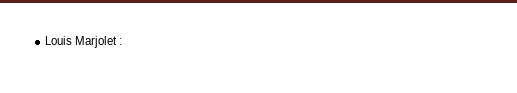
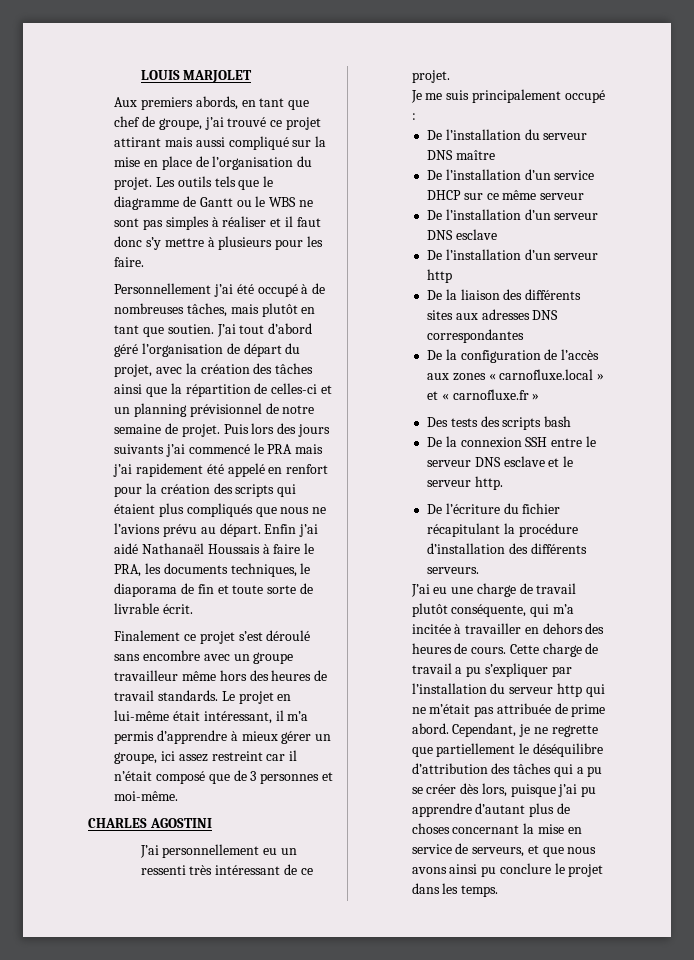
- Louis Marjolet :
+ LOUIS MARJOLET
+ Aux premiers abords, en tant que chef de groupe, j’ai trouvé ce projet attirant mais aussi compliqué sur la mise en place de l’organisation du projet. Les outils tels que le diagramme de Gantt ou le WBS ne sont pas simples à réaliser et il faut donc s’y mettre à plusieurs pour les faire.
+ Personnellement j’ai été occupé à de nombreuses tâches, mais plutôt en tant que soutien. J’ai tout d’abord géré l’organisation de départ du projet, avec la création des tâches ainsi que la répartition de celles-ci et un planning prévisionnel de notre semaine de projet. Puis lors des jours suivants j’ai commencé le PRA mais j’ai rapidement été appelé en renfort pour la création des scripts qui étaient plus compliqués que nous ne l’avions prévu au départ. Enfin j’ai aidé Nathanaël Houssais à faire le PRA, les documents techniques, le diaporama de fin et toute sorte de livrable écrit.
+ Finalement ce projet s’est déroulé sans encombre avec un groupe travailleur même hors des heures de travail standards. Le projet en lui-même était intéressant, il m’a permis d’apprendre à mieux gérer un groupe, ici assez restreint car il n’était composé que de 3 personnes et moi-même.
+ CHARLES AGOSTINI
+ J’ai personnellement eu un ressenti très intéressant de ce projet.
+ Je me suis principalement occupé :
+ De l’installation du serveur DNS maître
+ De l’installation d’un service DHCP sur ce même serveur
+ De l’installation d’un serveur DNS esclave
+ De l’installation d’un serveur http
+ De la liaison des différents sites aux adresses DNS correspondantes
+ De la configuration de l’accès aux zones « carnofluxe.local » et « carnofluxe.fr »
+ Des tests des scripts bash
+ De la connexion SSH entre le serveur DNS esclave et le serveur http.
+ De l’écriture du fichier récapitulant la procédure d’installation des différents serveurs.
+ J’ai eu une charge de travail plutôt conséquente, qui m’a incitée à travailler en dehors des heures de cours. Cette charge de travail a pu s’expliquer par l’installation du serveur http qui ne m’était pas attribuée de prime abord. Cependant, je ne regrette que partiellement le déséquilibre d’attribution des tâches qui a pu se créer dès lors, puisque j’ai pu apprendre d’autant plus de choses concernant la mise en service de serveurs, et que nous avons ainsi pu conclure le projet dans les temps.

